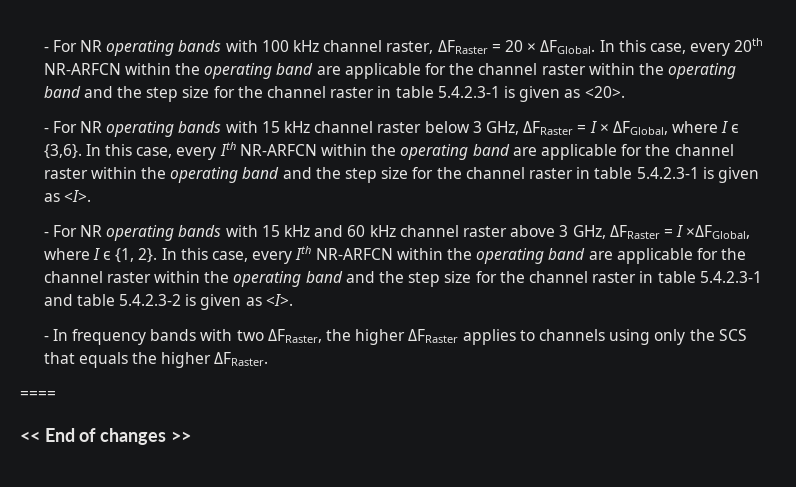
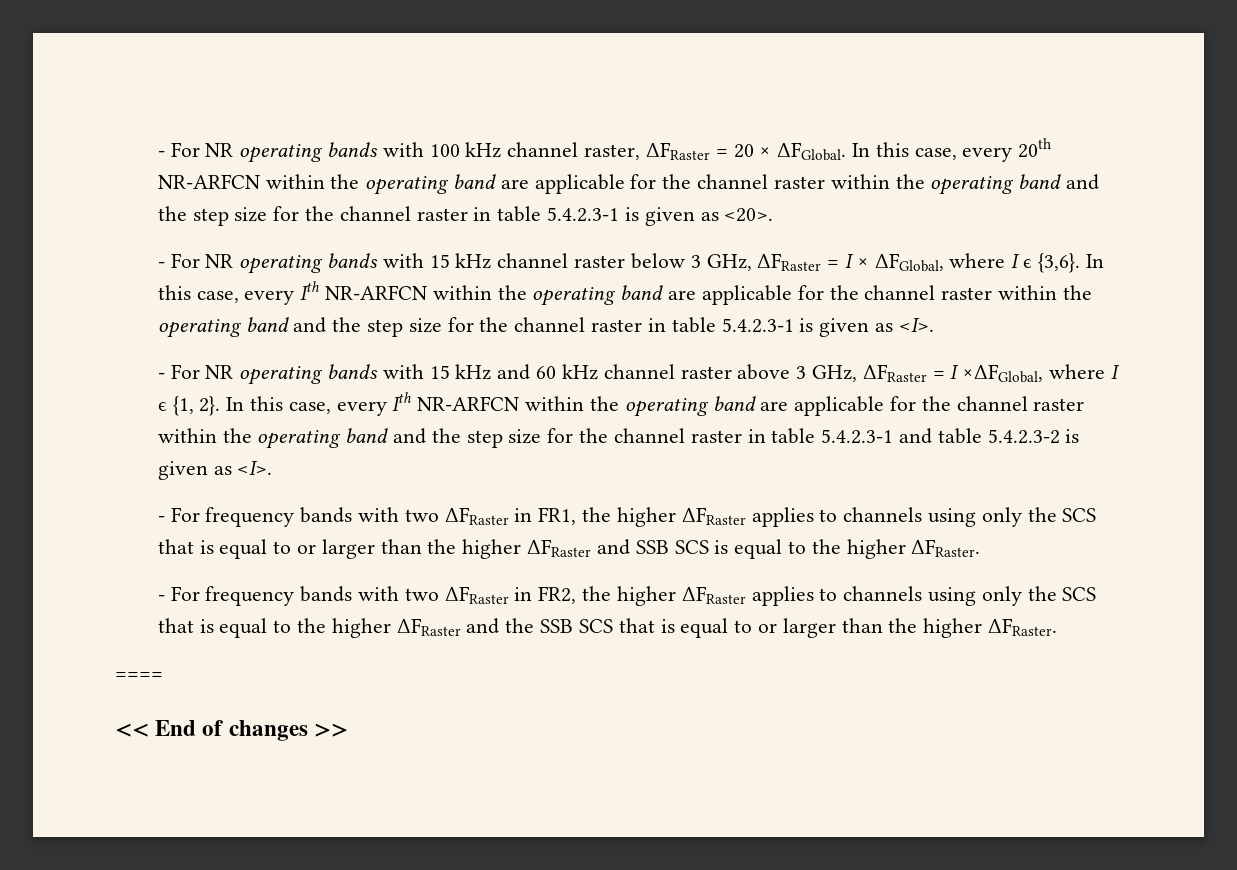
- - In frequency bands with two ΔFRaster, the higher ΔFRaster applies to channels using only the SCS that equals the higher ΔFRaster.
+ - For frequency bands with two ΔFRaster in FR1, the higher ΔFRaster applies to channels using only the SCS that is equal to or larger than the higher ΔFRaster and SSB SCS is equal to the higher ΔFRaster.
+ - For frequency bands with two ΔFRaster in FR2, the higher ΔFRaster applies to channels using only the SCS that is equal to the higher ΔFRaster and the SSB SCS that is equal to or larger than the higher ΔFRaster.

